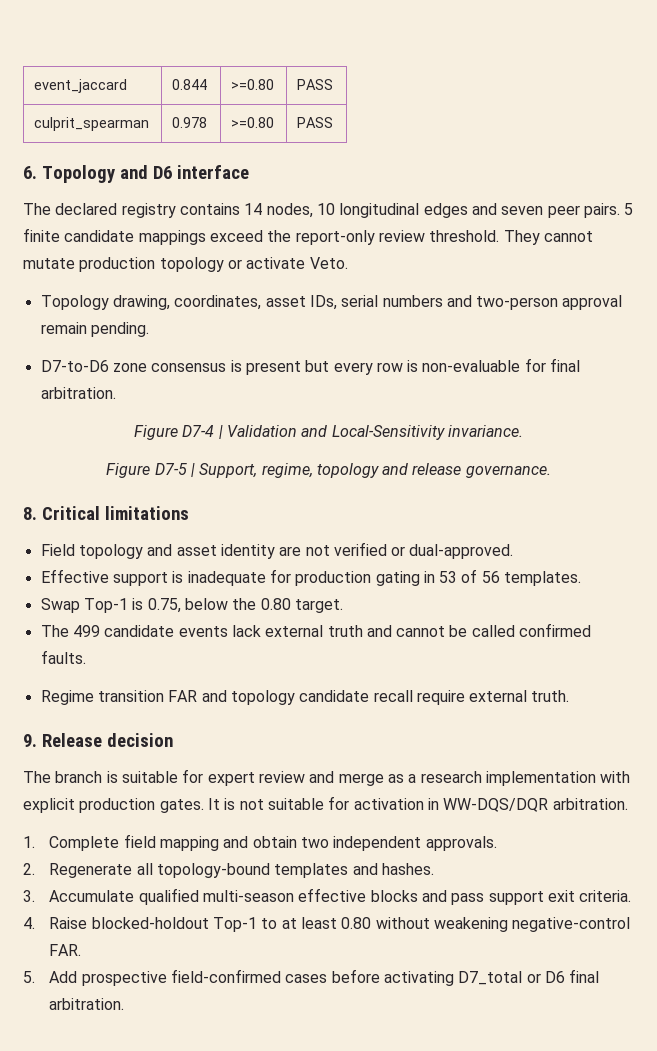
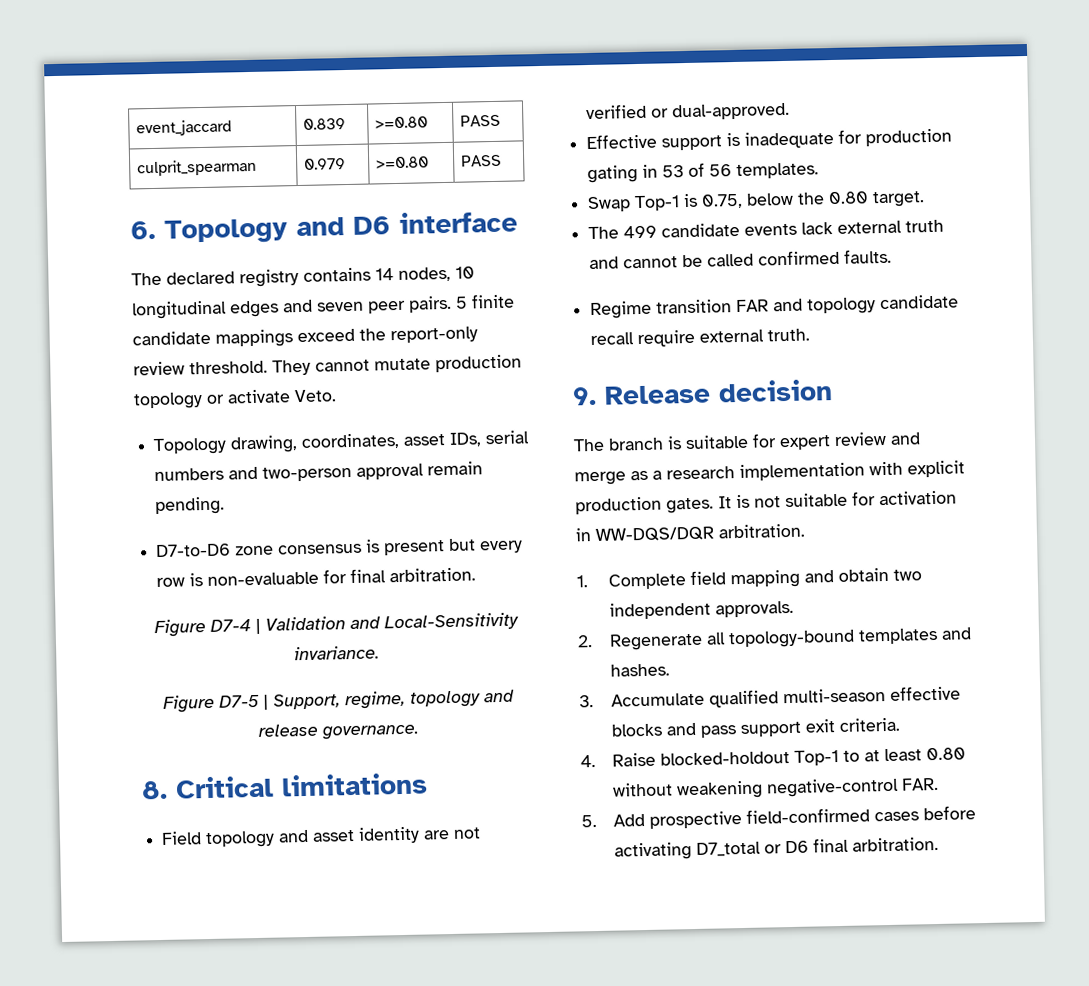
- event_jaccard | 0.844 | >=0.80 | PASS
+ event_jaccard | 0.839 | >=0.80 | PASS
- culprit_spearman | 0.978 | >=0.80 | PASS
+ culprit_spearman | 0.979 | >=0.80 | PASS

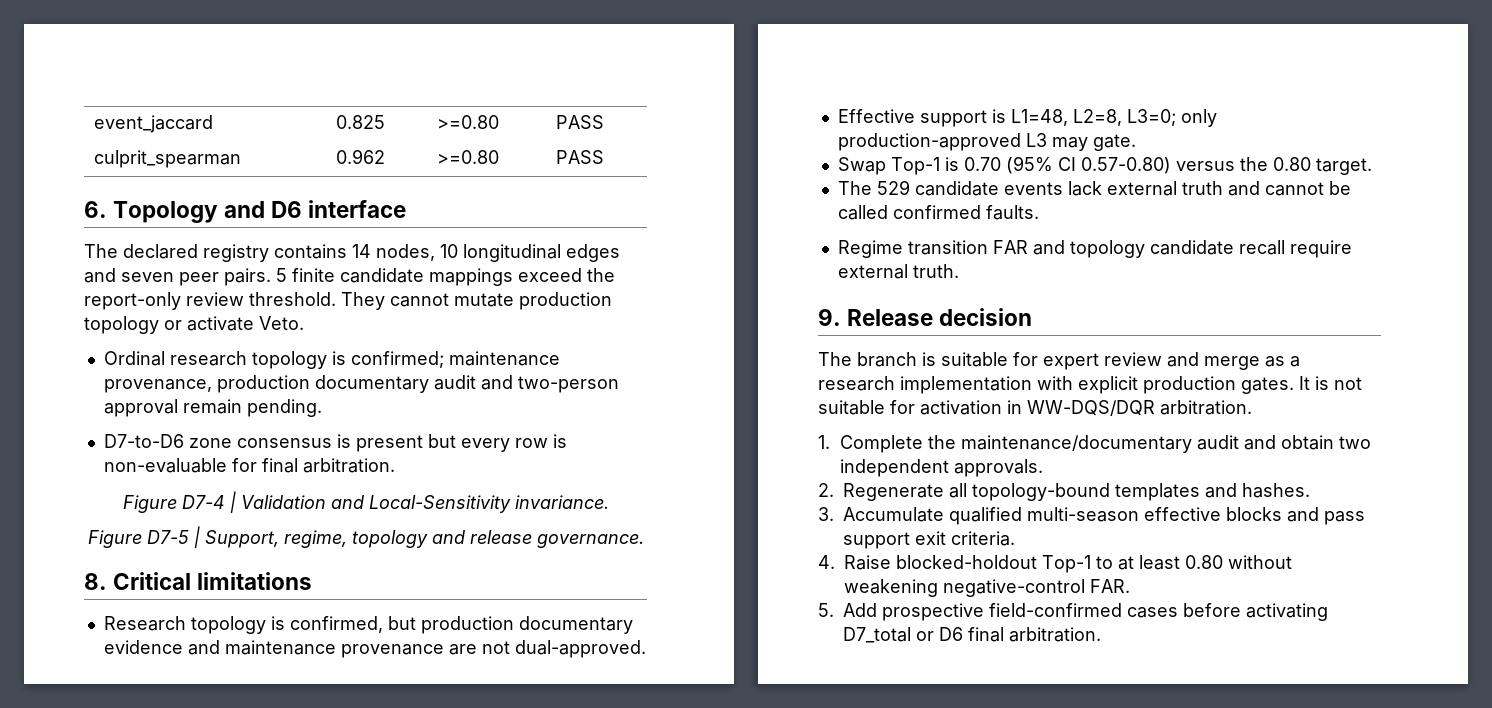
- event_jaccard | 0.839 | >=0.80 | PASS
+ event_jaccard | 0.825 | >=0.80 | PASS
- culprit_spearman | 0.979 | >=0.80 | PASS
+ culprit_spearman | 0.962 | >=0.80 | PASS
- Topology drawing, coordinates, asset IDs, serial numbers and two-person approval remain pending.
+ Ordinal research topology is confirmed; maintenance provenance, production documentary audit and two-person approval remain pending.
- Field topology and asset identity are not verified or dual-approved.
- Effective support is inadequate for production gating in 53 of 56 templates.
- Swap Top-1 is 0.75, below the 0.80 target.
+ Research topology is confirmed, but production documentary evidence and maintenance provenance are not dual-approved.
+ Effective support is L1=48, L2=8, L3=0; only production-approved L3 may gate.
+ Swap Top-1 is 0.70 (95% CI 0.57-0.80) versus the 0.80 target.
- The 499 candidate events lack external truth and cannot be called confirmed faults.
+ The 529 candidate events lack external truth and cannot be called confirmed faults.
- 1. Complete field mapping and obtain two independent approvals.
+ 1. Complete the maintenance/documentary audit and obtain two independent approvals.

